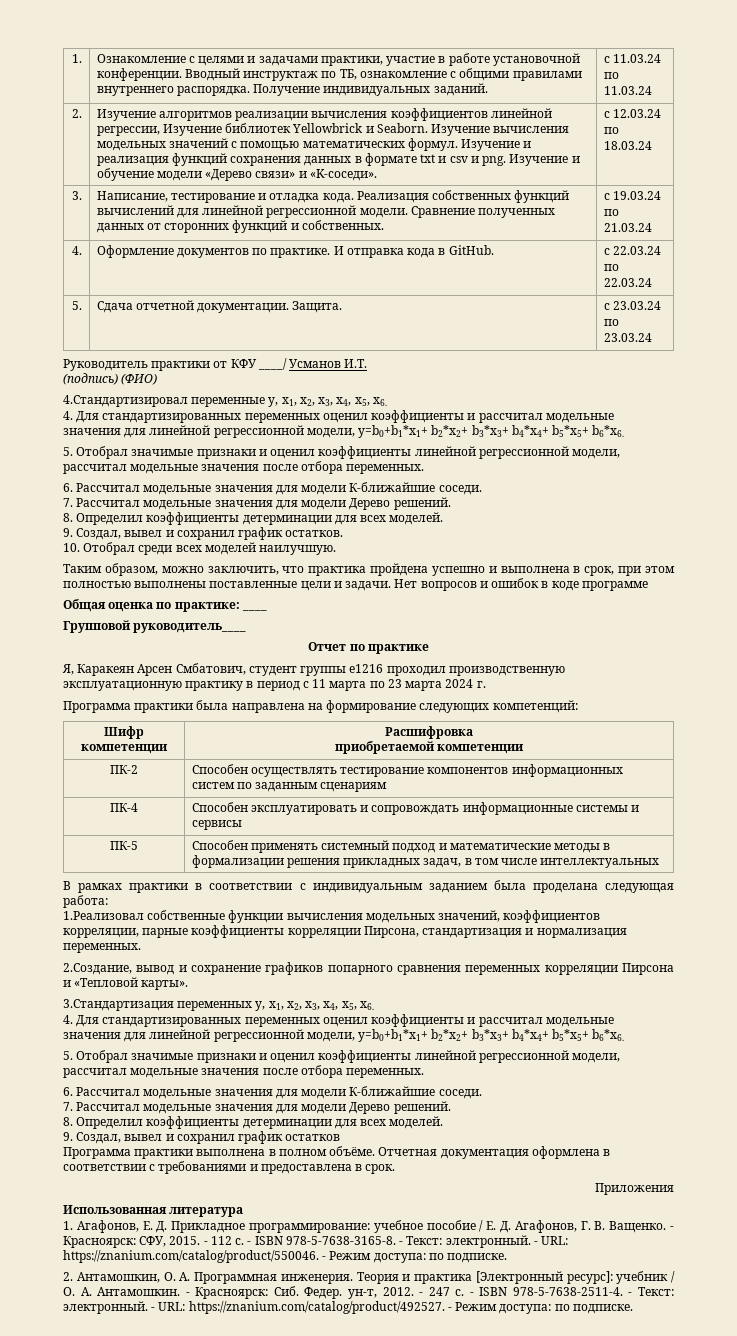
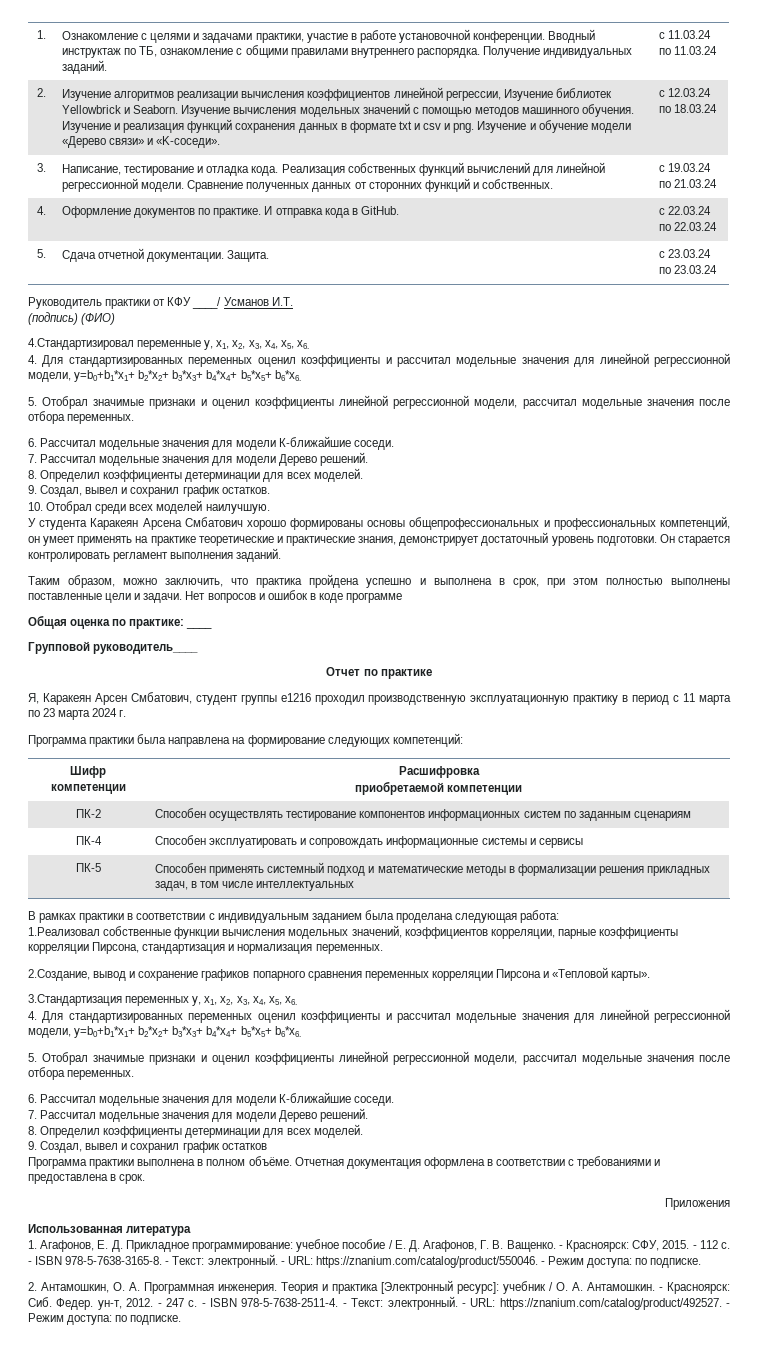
- Изучение вычисления модельных значений с помощью математических формул.
+ Изучение вычисления модельных значений с помощью методов машинного обучения.
+ У студента Каракеян Арсена Смбатович хорошо формированы основы общепрофессиональных и профессиональных компетенций, он умеет применять на практике теоретические и практические знания, демонстрирует достаточный уровень подготовки. Он старается контролировать регламент выполнения заданий.

